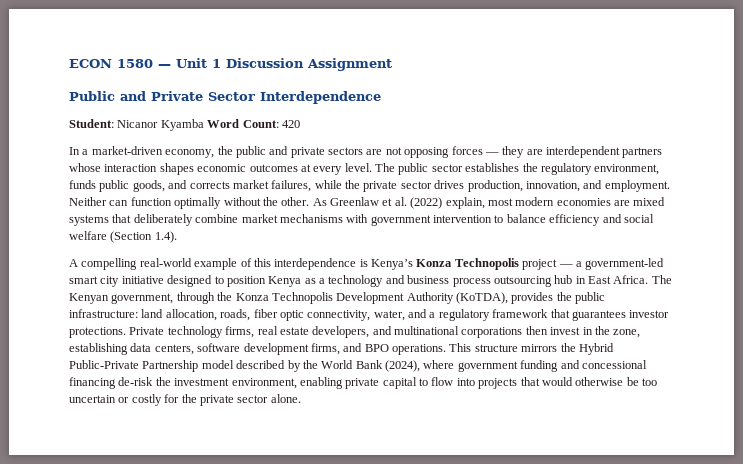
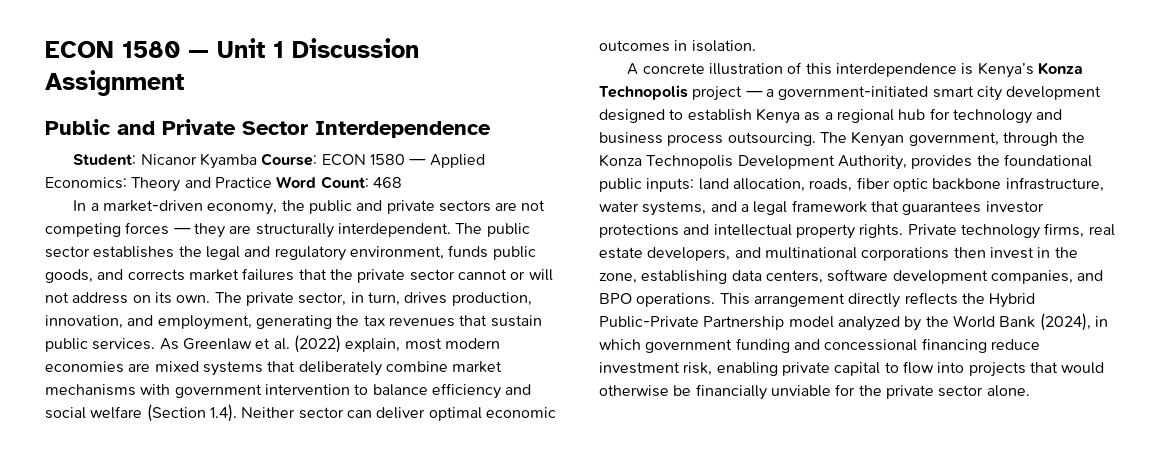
- Student: Nicanor Kyamba Word Count: 420
+ Student: Nicanor Kyamba Course: ECON 1580 — Applied Economics: Theory and Practice Word Count: 468
- In a market-driven economy, the public and private sectors are not opposing forces — they are interdependent partners whose interaction shapes economic outcomes at every level.
+ In a market-driven economy, the public and private sectors are not competing forces — they are structurally interdependent.
- The public sector establishes the regulatory environment, funds public goods, and corrects market failures, while the private sector drives production, innovation, and employment. Neither can function optimally without the other.
+ The public sector establishes the legal and regulatory environment, funds public goods, and corrects market failures that the private sector cannot or will not address on its own. The private sector, in turn, drives production, innovation, and employment, generating the tax revenues that sustain public services.
- As Greenlaw et al. (2022) explain, most modern economies are mixed systems that deliberately combine market mechanisms with government intervention to balance efficiency and social welfare (Section 1.4).
- A compelling real-world example of this interdependence is Kenya’s Konza Technopolis project — a government-led smart city initiative designed to position Kenya as a technology and business process outsourcing hub in East Africa.
+ As Greenlaw et al. (2022) explain, most modern economies are mixed systems that deliberately combine market mechanisms with government intervention to balance efficiency and social welfare (Section 1.4). Neither sector can deliver optimal economic outcomes in isolation.
+ A concrete illustration of this interdependence is Kenya’s Konza Technopolis project — a government-initiated smart city development designed to establish Kenya as a regional hub for technology and business process outsourcing.
- The Kenyan government, through the Konza Technopolis Development Authority (KoTDA), provides the public infrastructure: land allocation, roads, fiber optic connectivity, water, and a regulatory framework that guarantees investor protections.
+ The Kenyan government, through the Konza Technopolis Development Authority, provides the foundational public inputs: land allocation, roads, fiber optic backbone infrastructure, water systems, and a legal framework that guarantees investor protections and intellectual property rights.
- Private technology firms, real estate developers, and multinational corporations then invest in the zone, establishing data centers, software development firms, and BPO operations.
+ Private technology firms, real estate developers, and multinational corporations then invest in the zone, establishing data centers, software development companies, and BPO operations.
- This structure mirrors the Hybrid Public-Private Partnership model described by the World Bank (2024), where government funding and concessional financing de-risk the investment environment, enabling private capital to flow into projects that would otherwise be too uncertain or costly for the private sector alone.
+ This arrangement directly reflects the Hybrid Public-Private Partnership model analyzed by the World Bank (2024), in which government funding and concessional financing reduce investment risk, enabling private capital to flow into projects that would otherwise be financially unviable for the private sector alone.

